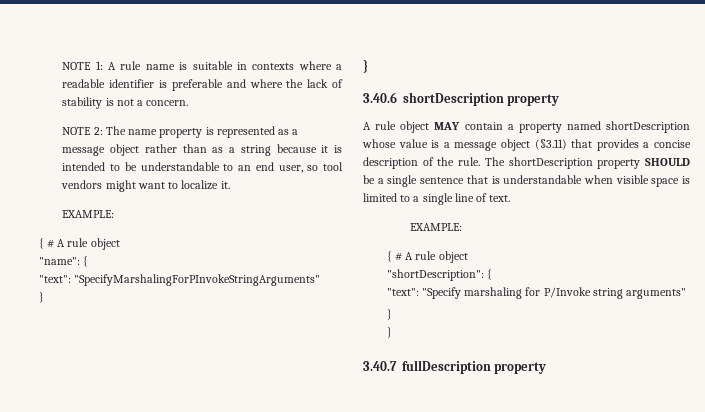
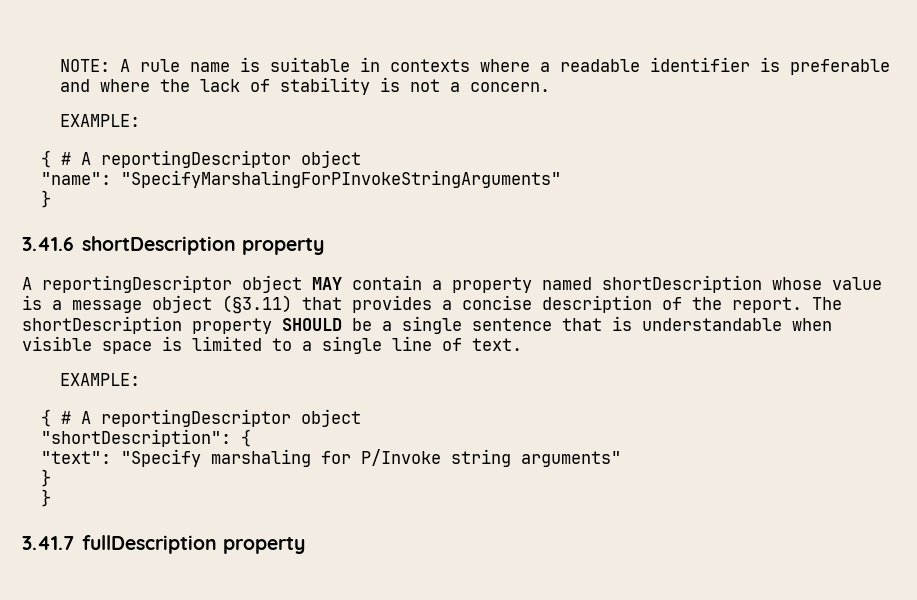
- NOTE 1: A rule name is suitable in contexts where a readable identifier is preferable and where the lack of stability is not a concern.
- NOTE 2: The name property is represented as a message object rather than as a string because it is intended to be understandable to an end user, so tool vendors might want to localize it.
+ NOTE: A rule name is suitable in contexts where a readable identifier is preferable and where the lack of stability is not a concern.
  EXAMPLE:
- { # A rule object
+ { # A reportingDescriptor object
- "name": {
- "text": "SpecifyMarshalingForPInvokeStringArguments"
+ "name": "SpecifyMarshalingForPInvokeStringArguments"
  }
- }
- 3.40.6 shortDescription property
+ 3.41.6 shortDescription property
- A rule object MAY contain a property named shortDescription whose value is a message object (§3.11) that provides a concise description of the rule.
+ A reportingDescriptor object MAY contain a property named shortDescription whose value is a message object (§3.11) that provides a concise description of the report.
  The shortDescription property SHOULD be a single sentence that is understandable when visible space is limited to a single line of text.
  EXAMPLE:
- { # A rule object
+ { # A reportingDescriptor object
- 3.40.7 fullDescription property
+ 3.41.7 fullDescription property

